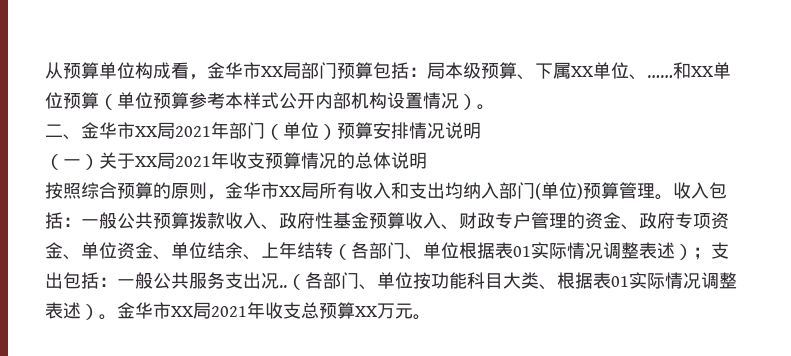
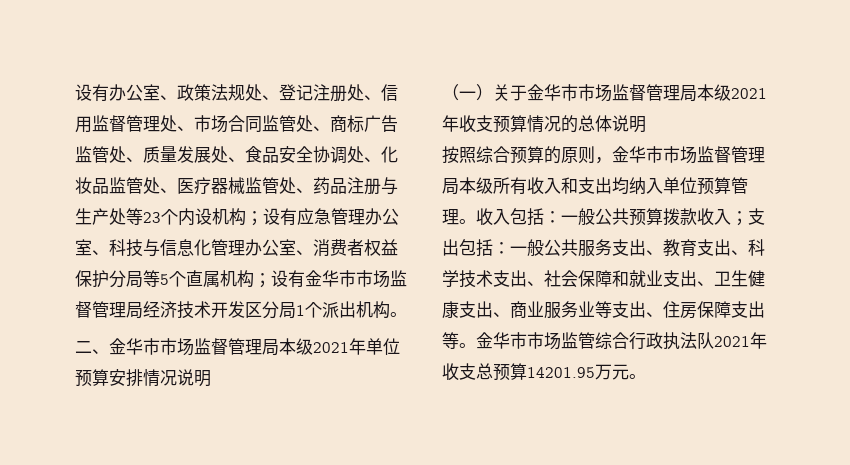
- 从预算单位构成看，金华市XX局部门预算包括：局本级预算、下属XX单位、……和XX单位预算（单位预算参考本样式公开内部机构设置情况）。
- 二、金华市XX局2021年部门（单位）预算安排情况说明
+ 设有办公室、政策法规处、登记注册处、信用监督管理处、市场合同监管处、商标广告监管处、质量发展处、食品安全协调处、化妆品监管处、医疗器械监管处、药品注册与生产处等23个内设机构；设有应急管理办公室、科技与信息化管理办公室、消费者权益保护分局等5个直属机构；设有金华市市场监督管理局经济技术开发区分局1个派出机构。
+ 二、金华市市场监督管理局本级2021年单位预算安排情况说明
- （一）关于XX局2021年收支预算情况的总体说明
+ （一）关于金华市市场监督管理局本级2021年收支预算情况的总体说明
- 按照综合预算的原则，金华市XX局所有收入和支出均纳入部门(单位)预算管理。
+ 按照综合预算的原则，金华市市场监督管理局本级所有收入和支出均纳入单位预算管理。
- 收入包括：一般公共预算拨款收入、政府性基金预算收入、财政专户管理的资金、政府专项资金、单位资金、单位结余、上年结转（各部门、单位根据表01实际情况调整表述）；支出包括：一般公共服务支出况..（各部门、单位按功能科目大类、根据表01实际情况调整表述）。金华市XX局2021年收支总预算XX万元。
+ 收入包括：一般公共预算拨款收入；支出包括：一般公共服务支出、教育支出、科学技术支出、社会保障和就业支出、卫生健康支出、商业服务业等支出、住房保障支出等。金华市市场监管综合行政执法队2021年收支总预算14201.95万元。

